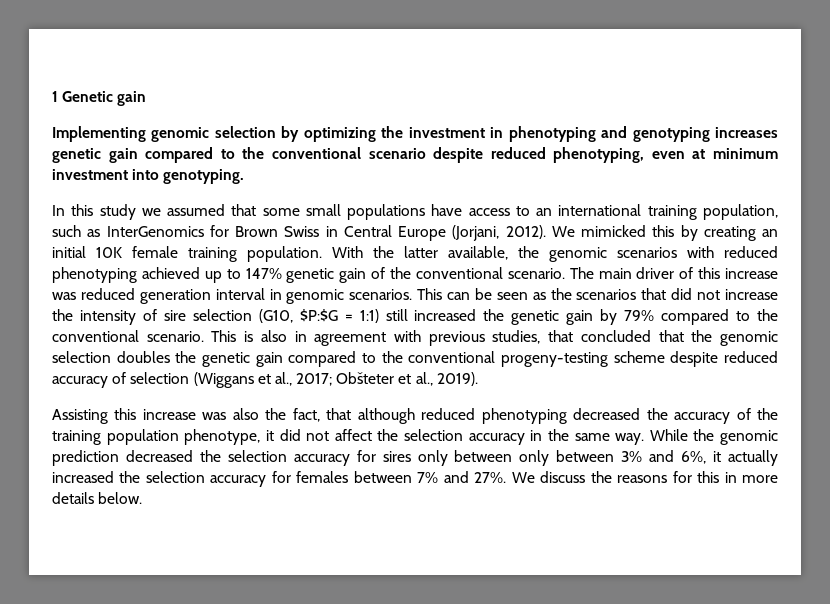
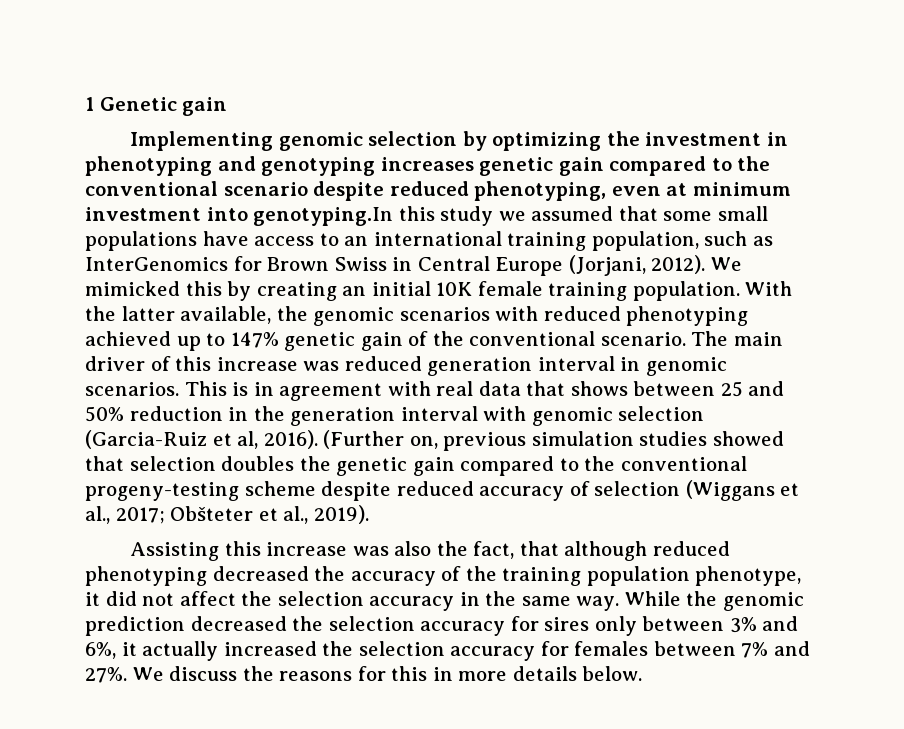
- Implementing genomic selection by optimizing the investment in phenotyping and genotyping increases genetic gain compared to the conventional scenario despite reduced phenotyping, even at minimum investment into genotyping.
- In this study we assumed that some small populations have access to an international training population, such as InterGenomics for Brown Swiss in Central Europe (Jorjani, 2012).
+ Implementing genomic selection by optimizing the investment in phenotyping and genotyping increases genetic gain compared to the conventional scenario despite reduced phenotyping, even at minimum investment into genotyping.In this study we assumed that some small populations have access to an international training population, such as InterGenomics for Brown Swiss in Central Europe (Jorjani, 2012).
- This can be seen as the scenarios that did not increase the intensity of sire selection (G10, $P:$G = 1:1) still increased the genetic gain by 79% compared to the conventional scenario. This is also in agreement with previous studies, that concluded that the genomic selection doubles the genetic gain compared to the conventional progeny-testing scheme despite reduced accuracy of selection (Wiggans et al., 2017; Obšteter et al., 2019).
+ This is in agreement with real data that shows between 25 and 50% reduction in the generation interval with genomic selection (Garcia-Ruiz et al, 2016). (Further on, previous simulation studies showed that selection doubles the genetic gain compared to the conventional progeny-testing scheme despite reduced accuracy of selection (Wiggans et al., 2017; Obšteter et al., 2019).
- While the genomic prediction decreased the selection accuracy for sires only between only between 3% and 6%, it actually increased the selection accuracy for females between 7% and 27%.
+ While the genomic prediction decreased the selection accuracy for sires only between 3% and 6%, it actually increased the selection accuracy for females between 7% and 27%.

